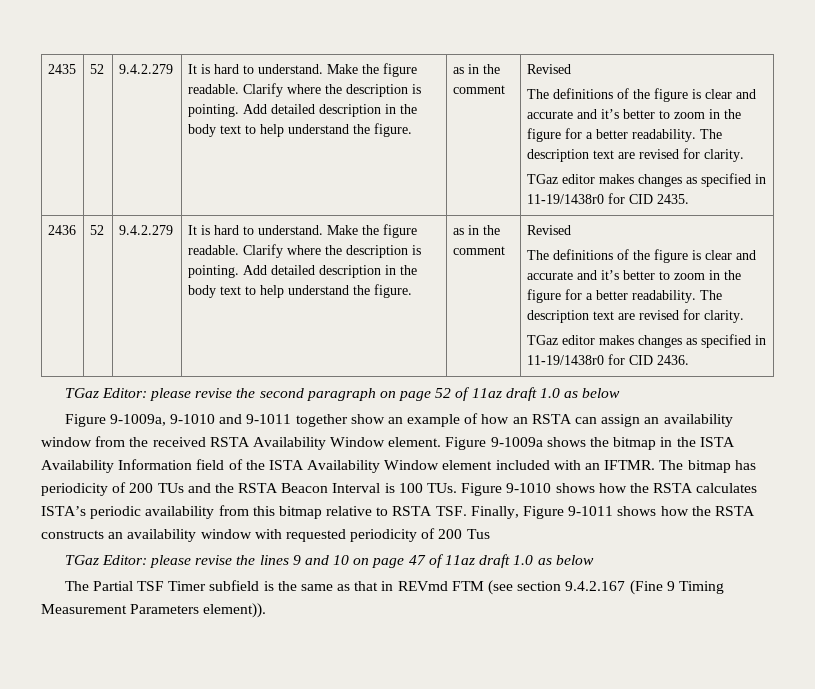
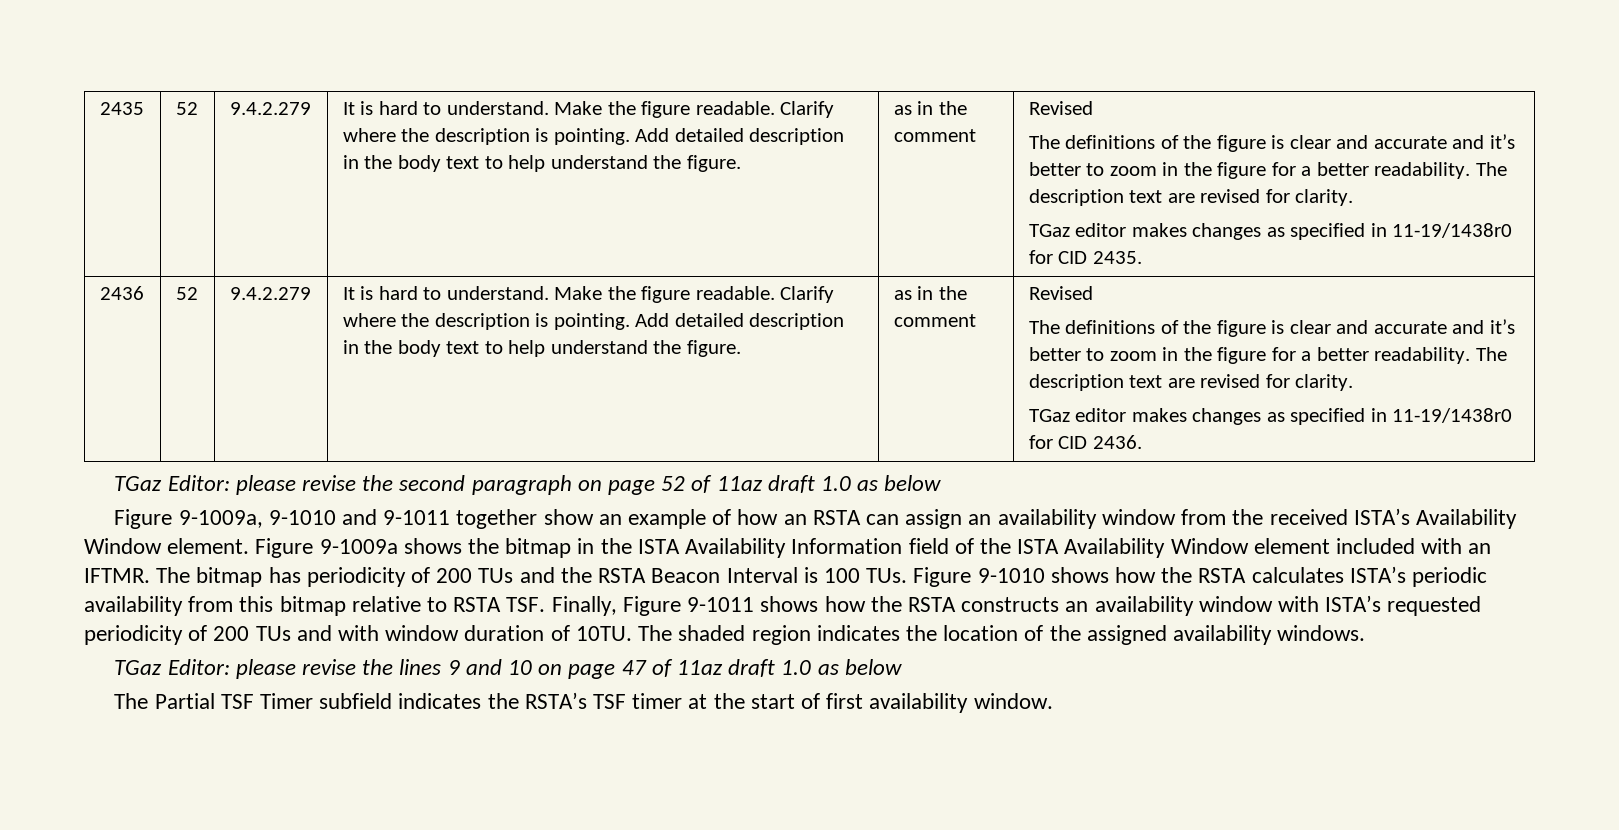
- Figure 9-1009a, 9-1010 and 9-1011 together show an example of how an RSTA can assign an availability window from the received RSTA Availability Window element.
+ Figure 9-1009a, 9-1010 and 9-1011 together show an example of how an RSTA can assign an availability window from the received ISTA’s Availability Window element.
- The bitmap has periodicity of 200 TUs and the RSTA Beacon Interval is 100 TUs. Figure 9-1010 shows how the RSTA calculates ISTA’s periodic availability from this bitmap relative to RSTA TSF. Finally, Figure 9-1011 shows how the RSTA constructs an availability window with requested periodicity of 200 Tus
+ The bitmap has periodicity of 200 TUs and the RSTA Beacon Interval is 100 TUs. Figure 9-1010 shows how the RSTA calculates ISTA’s periodic availability from this bitmap relative to RSTA TSF. Finally, Figure 9-1011 shows how the RSTA constructs an availability window with ISTA’s requested periodicity of 200 TUs and with window duration of 10TU. The shaded region indicates the location of the assigned availability windows.
- The Partial TSF Timer subfield is the same as that in REVmd FTM (see section 9.4.2.167 (Fine 9 Timing Measurement Parameters element)).
+ The Partial TSF Timer subfield indicates the RSTA’s TSF timer at the start of first availability window.

